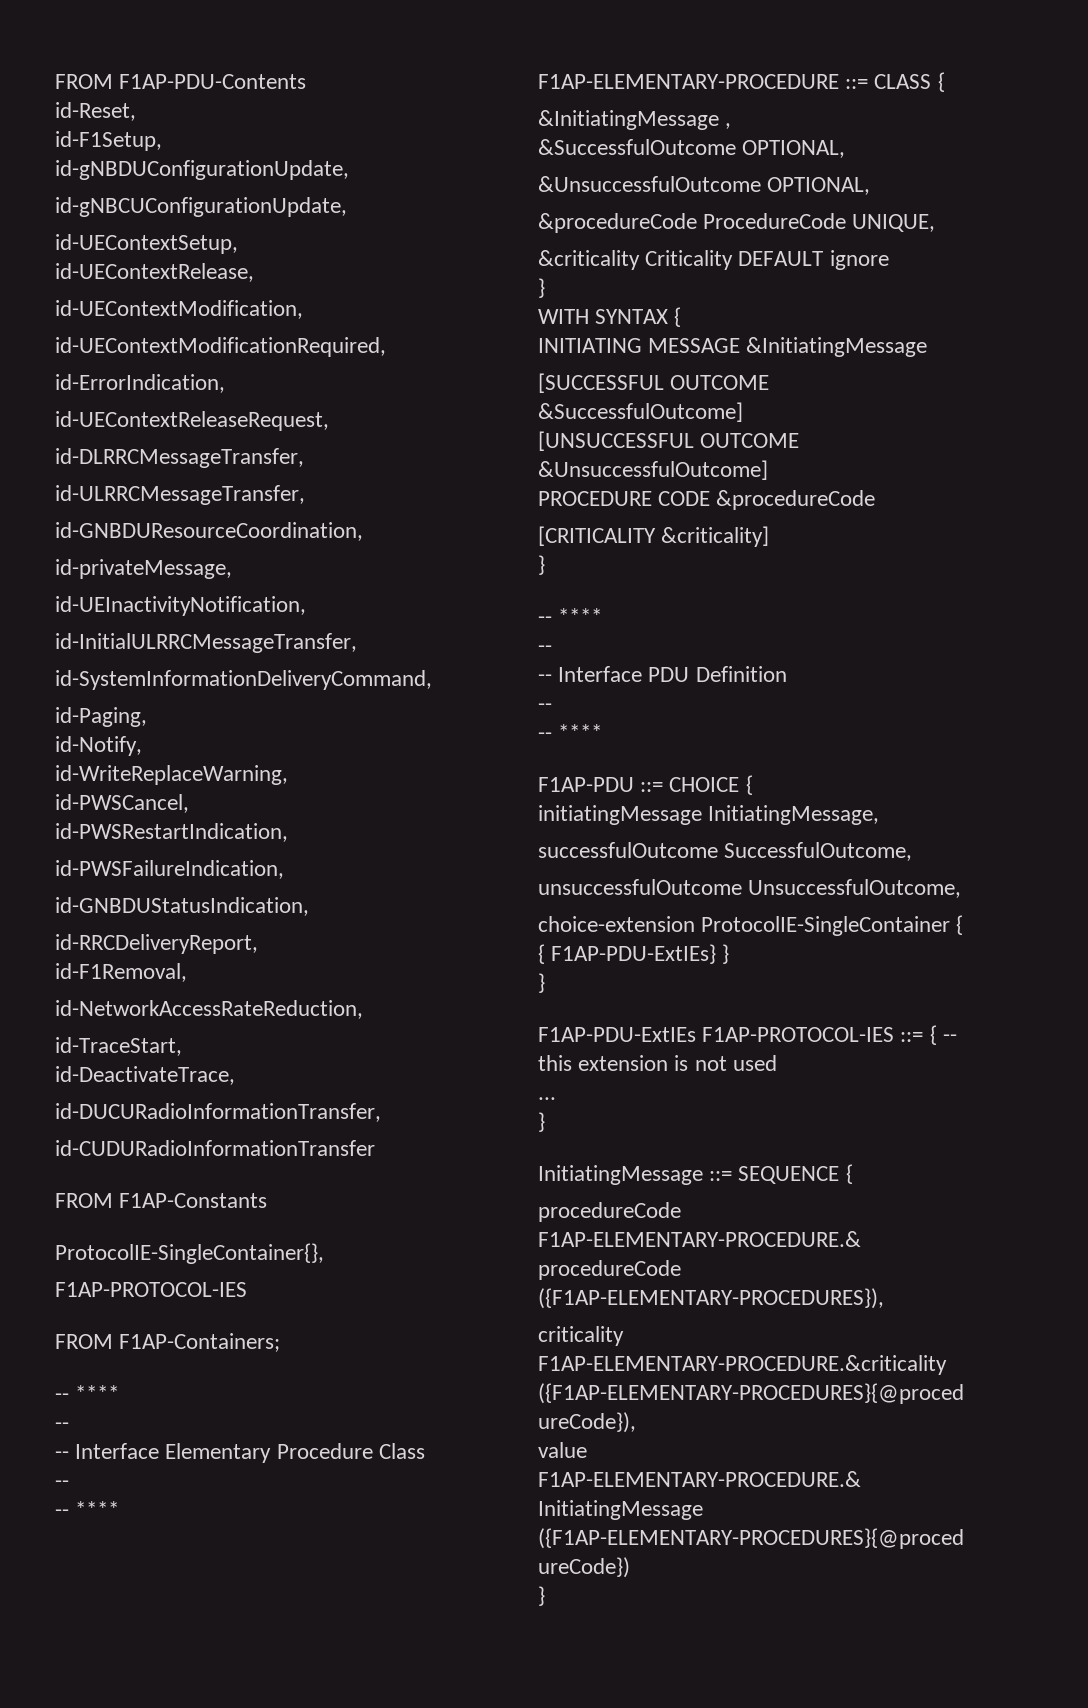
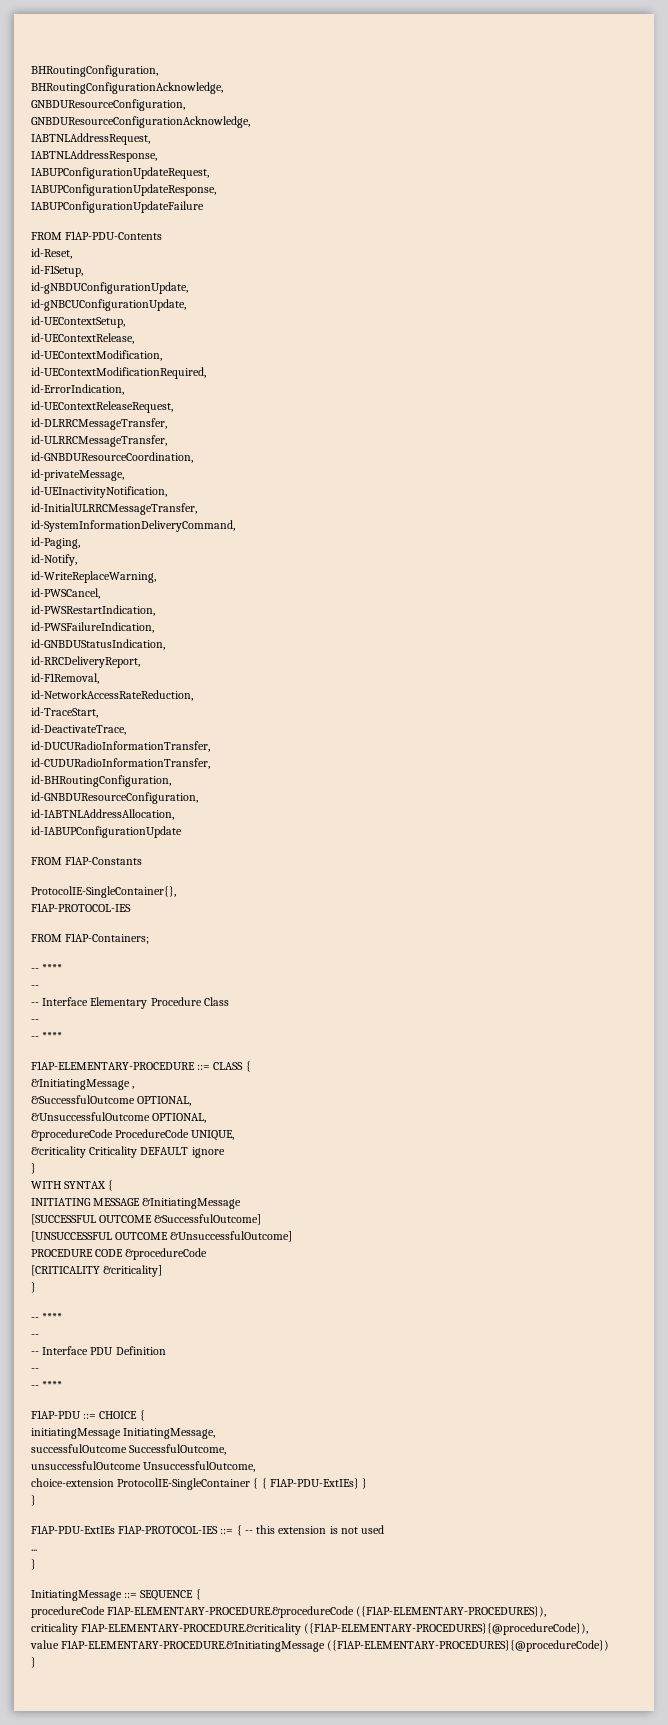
+ BHRoutingConfiguration,
+ BHRoutingConfigurationAcknowledge,
+ GNBDUResourceConfiguration,
+ GNBDUResourceConfigurationAcknowledge,
+ IABTNLAddressRequest,
+ IABTNLAddressResponse,
+ IABUPConfigurationUpdateRequest,
+ IABUPConfigurationUpdateResponse,
+ IABUPConfigurationUpdateFailure
- id-CUDURadioInformationTransfer
+ id-CUDURadioInformationTransfer,
+ id-BHRoutingConfiguration,
+ id-GNBDUResourceConfiguration,
+ id-IABTNLAddressAllocation,
+ id-IABUPConfigurationUpdate

